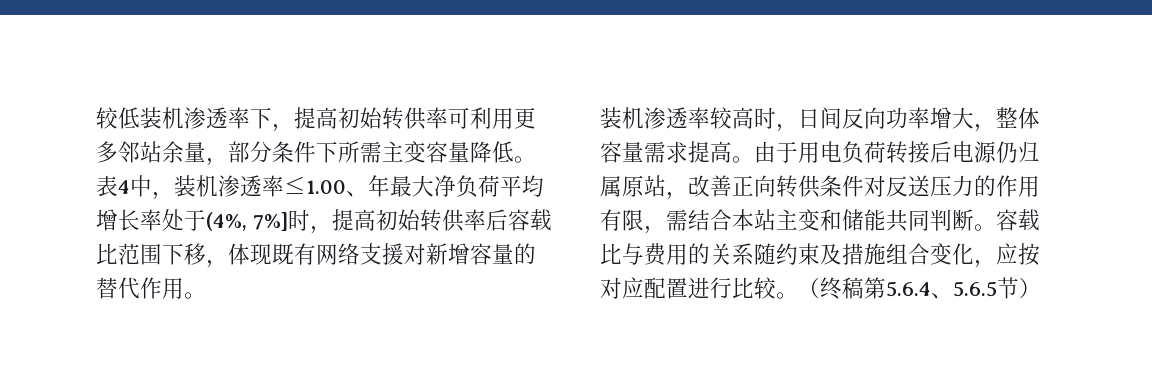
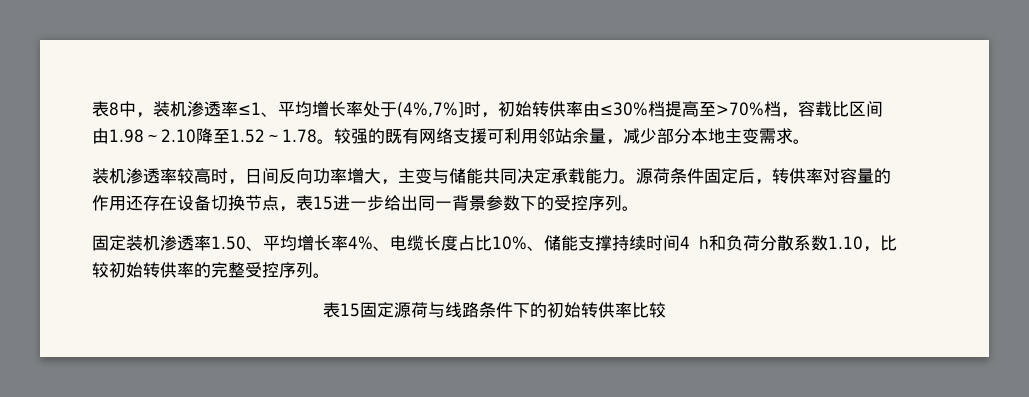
- 较低装机渗透率下，提高初始转供率可利用更多邻站余量，部分条件下所需主变容量降低。表4中，装机渗透率≤1.00、年最大净负荷平均增长率处于(4%, 7%]时，提高初始转供率后容载比范围下移，体现既有网络支援对新增容量的替代作用。
+ 表8中，装机渗透率≤1、平均增长率处于(4%,7%]时，初始转供率由≤30%档提高至>70%档，容载比区间由1.98～2.10降至1.52～1.78。较强的既有网络支援可利用邻站余量，减少部分本地主变需求。
- 装机渗透率较高时，日间反向功率增大，整体容量需求提高。由于用电负荷转接后电源仍归属原站，改善正向转供条件对反送压力的作用有限，需结合本站主变和储能共同判断。容载比与费用的关系随约束及措施组合变化，应按对应配置进行比较。（终稿第5.6.4、5.6.5节）
+ 装机渗透率较高时，日间反向功率增大，主变与储能共同决定承载能力。源荷条件固定后，转供率对容量的作用还存在设备切换节点，表15进一步给出同一背景参数下的受控序列。
+ 固定装机渗透率1.50、平均增长率4%、电缆长度占比10%、储能支撑持续时间4 h和负荷分散系数1.10，比较初始转供率的完整受控序列。
+ 表15固定源荷与线路条件下的初始转供率比较

